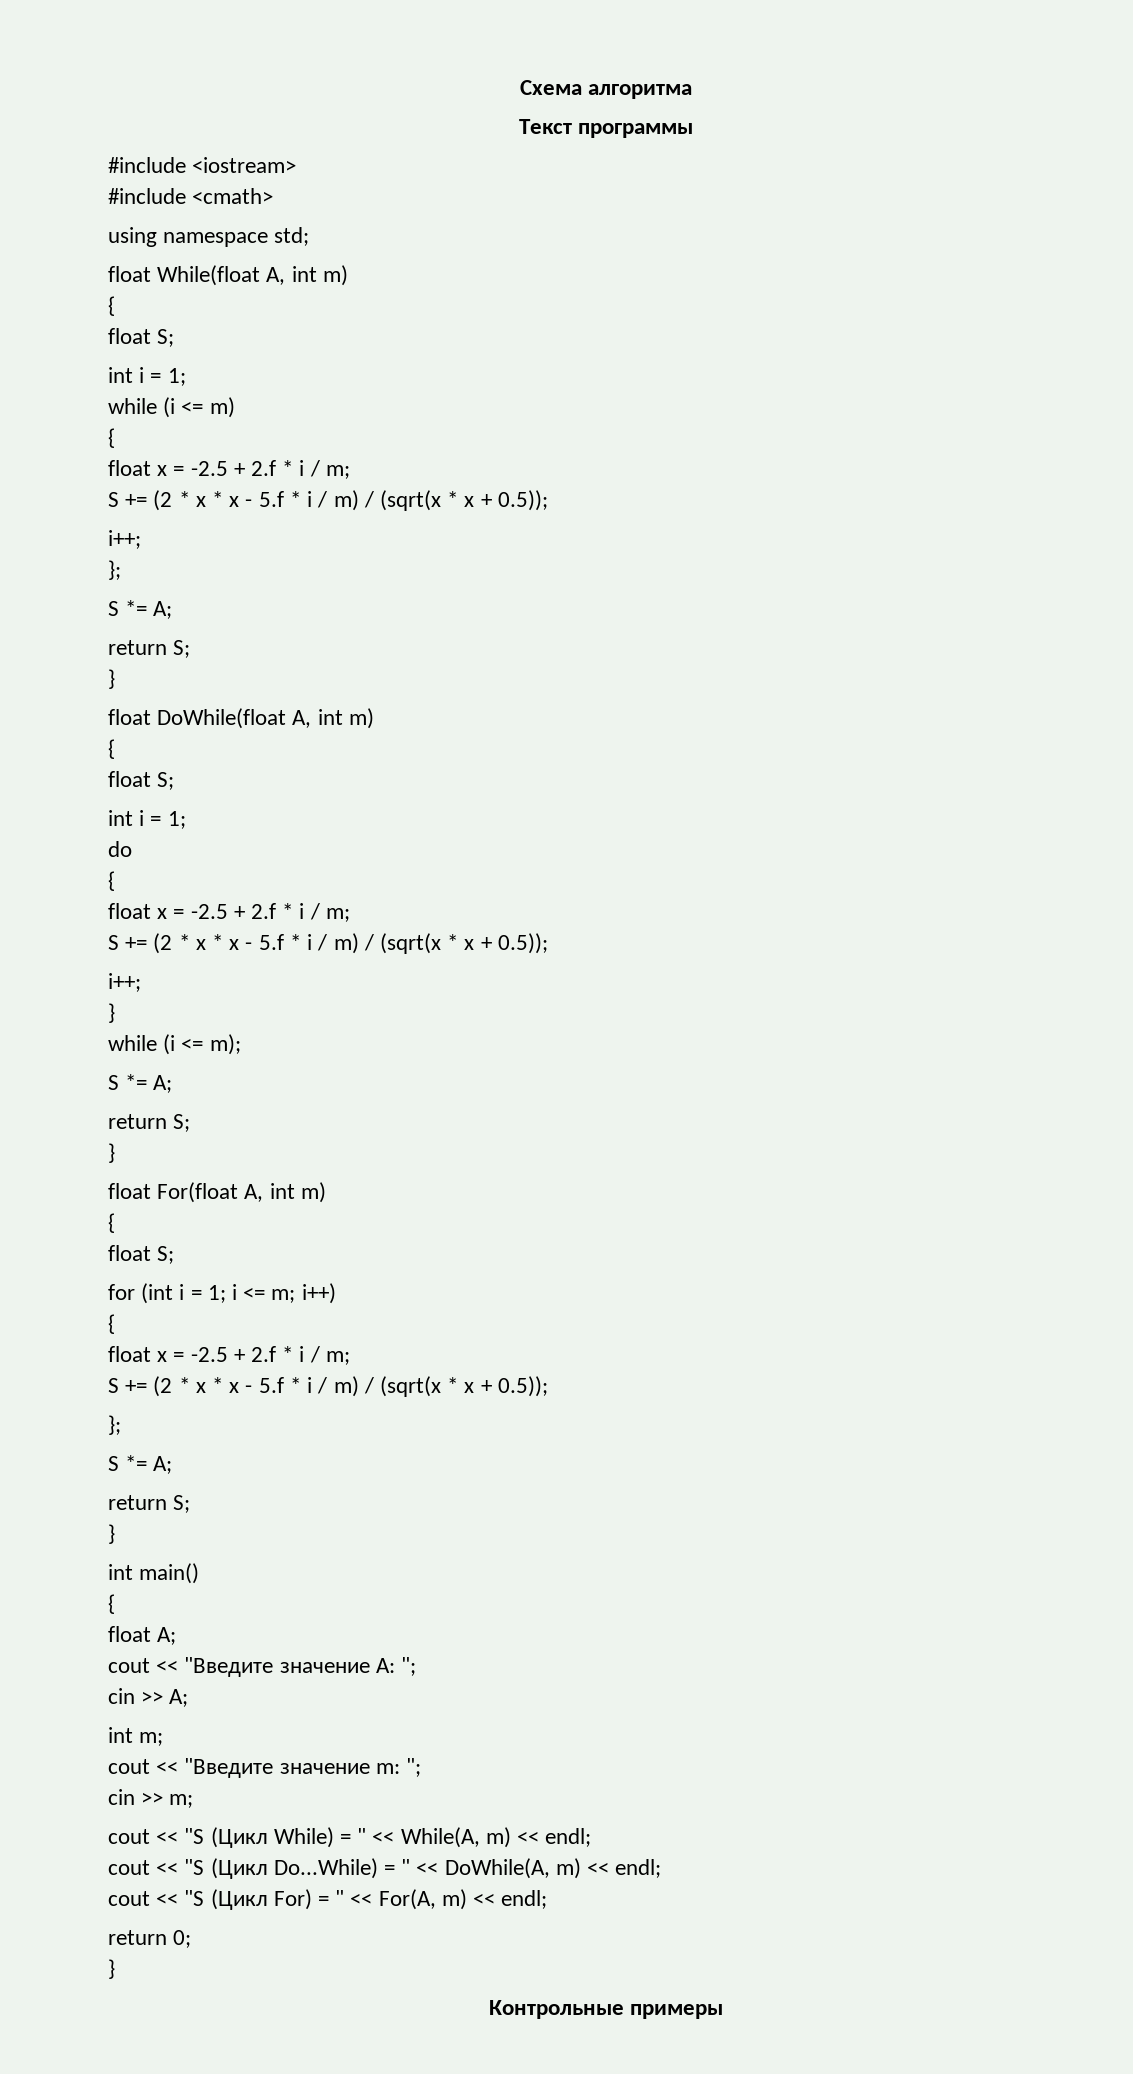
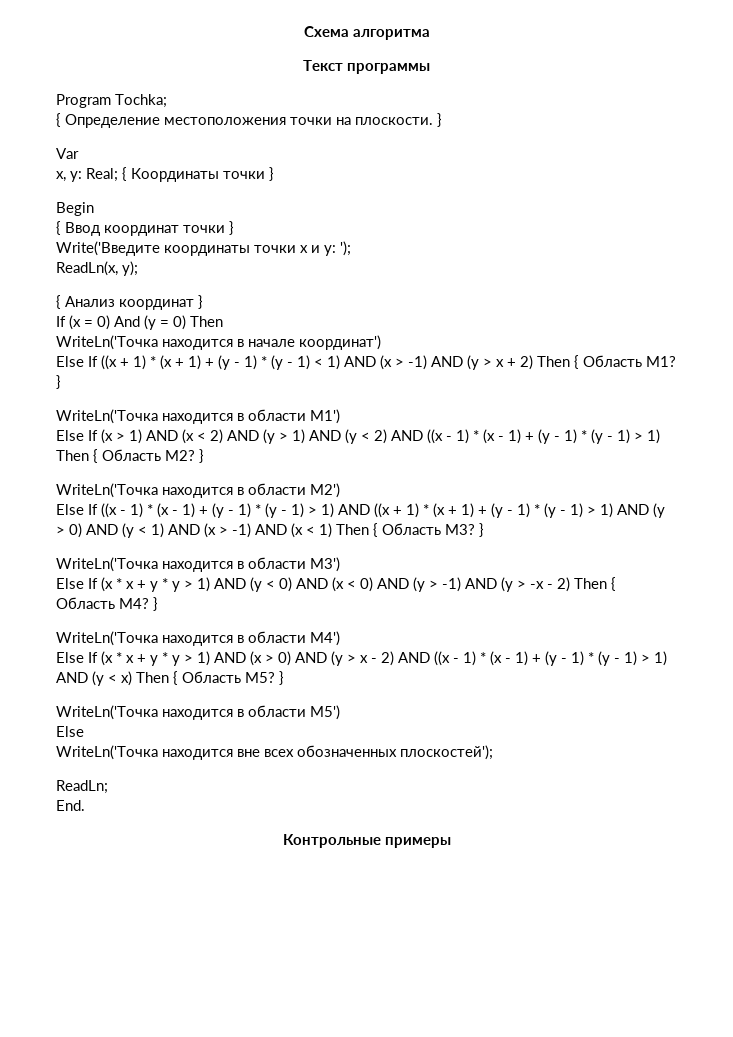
- #include <iostream>
- #include <cmath>
- using namespace std;
- float While(float A, int m)
- {
- float S;
- int i = 1;
- while (i <= m)
- {
- float x = -2.5 + 2.f * i / m;
- S += (2 * x * x - 5.f * i / m) / (sqrt(x * x + 0.5));
- i++;
- };
- S *= A;
- return S;
- }
- float DoWhile(float A, int m)
- {
- float S;
- int i = 1;
- do
- {
- float x = -2.5 + 2.f * i / m;
- S += (2 * x * x - 5.f * i / m) / (sqrt(x * x + 0.5));
- i++;
- }
- while (i <= m);
- S *= A;
- return S;
- }
- float For(float A, int m)
- {
- float S;
- for (int i = 1; i <= m; i++)
- {
- float x = -2.5 + 2.f * i / m;
- S += (2 * x * x - 5.f * i / m) / (sqrt(x * x + 0.5));
- };
- S *= A;
- return S;
- }
- int main()
- {
- float A;
- cout << "Введите значение A: ";
- cin >> A;
- int m;
- cout << "Введите значение m: ";
- cin >> m;
- cout << "S (Цикл While) = " << While(A, m) << endl;
- cout << "S (Цикл Do...While) = " << DoWhile(A, m) << endl;
- cout << "S (Цикл For) = " << For(A, m) << endl;
- return 0;
- }
+ Program Tochka;
+ { Определение местоположения точки на плоскости. }
+ Var
+ x, y: Real; { Координаты точки }
+ Begin
+ { Ввод координат точки }
+ Write('Введите координаты точки x и y: ');
+ ReadLn(x, y);
+ { Анализ координат }
+ If (x = 0) And (y = 0) Then
+ WriteLn('Точка находится в начале координат')
+ Else If ((x + 1) * (x + 1) + (y - 1) * (y - 1) < 1) AND (x > -1) AND (y > x + 2) Then { Область М1? }
+ WriteLn('Точка находится в области M1')
+ Else If (x > 1) AND (x < 2) AND (y > 1) AND (y < 2) AND ((x - 1) * (x - 1) + (y - 1) * (y - 1) > 1) Then { Область М2? }
+ WriteLn('Точка находится в области M2')
+ Else If ((x - 1) * (x - 1) + (y - 1) * (y - 1) > 1) AND ((x + 1) * (x + 1) + (y - 1) * (y - 1) > 1) AND (y > 0) AND (y < 1) AND (x > -1) AND (x < 1) Then { Область М3? }
+ WriteLn('Точка находится в области M3')
+ Else If (x * x + y * y > 1) AND (y < 0) AND (x < 0) AND (y > -1) AND (y > -x - 2) Then { Область М4? }
+ WriteLn('Точка находится в области M4')
+ Else If (x * x + y * y > 1) AND (x > 0) AND (y > x - 2) AND ((x - 1) * (x - 1) + (y - 1) * (y - 1) > 1) AND (y < x) Then { Область М5? }
+ WriteLn('Точка находится в области M5')
+ Else
+ WriteLn('Точка находится вне всех обозначенных плоскостей');
+ ReadLn;
+ End.

